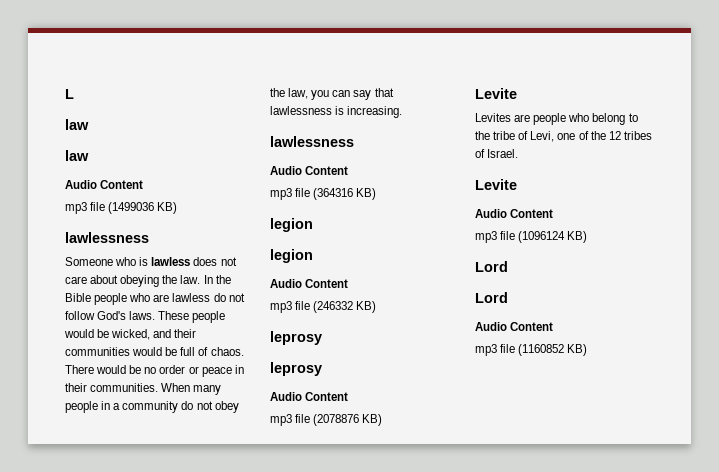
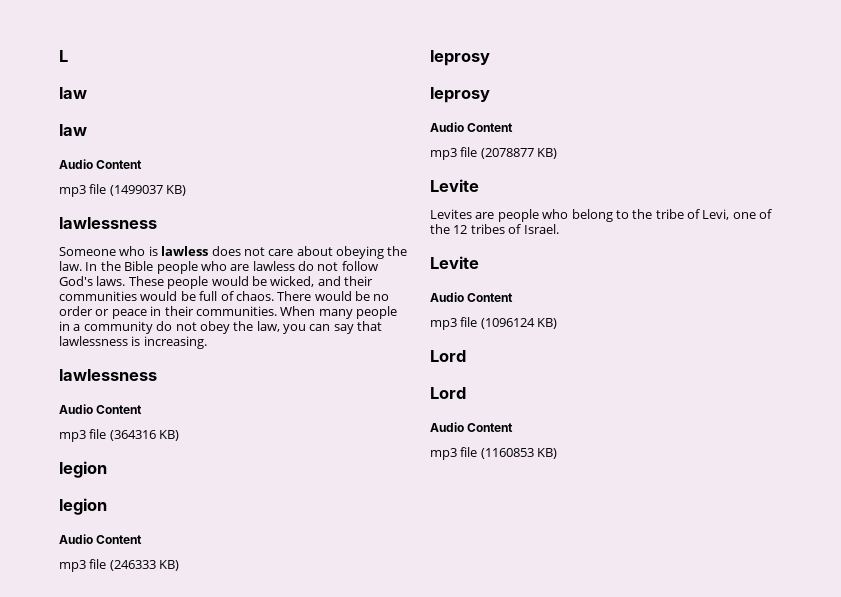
- mp3 file (1499036 KB)
+ mp3 file (1499037 KB)
- mp3 file (246332 KB)
+ mp3 file (246333 KB)
- mp3 file (2078876 KB)
+ mp3 file (2078877 KB)
- mp3 file (1160852 KB)
+ mp3 file (1160853 KB)

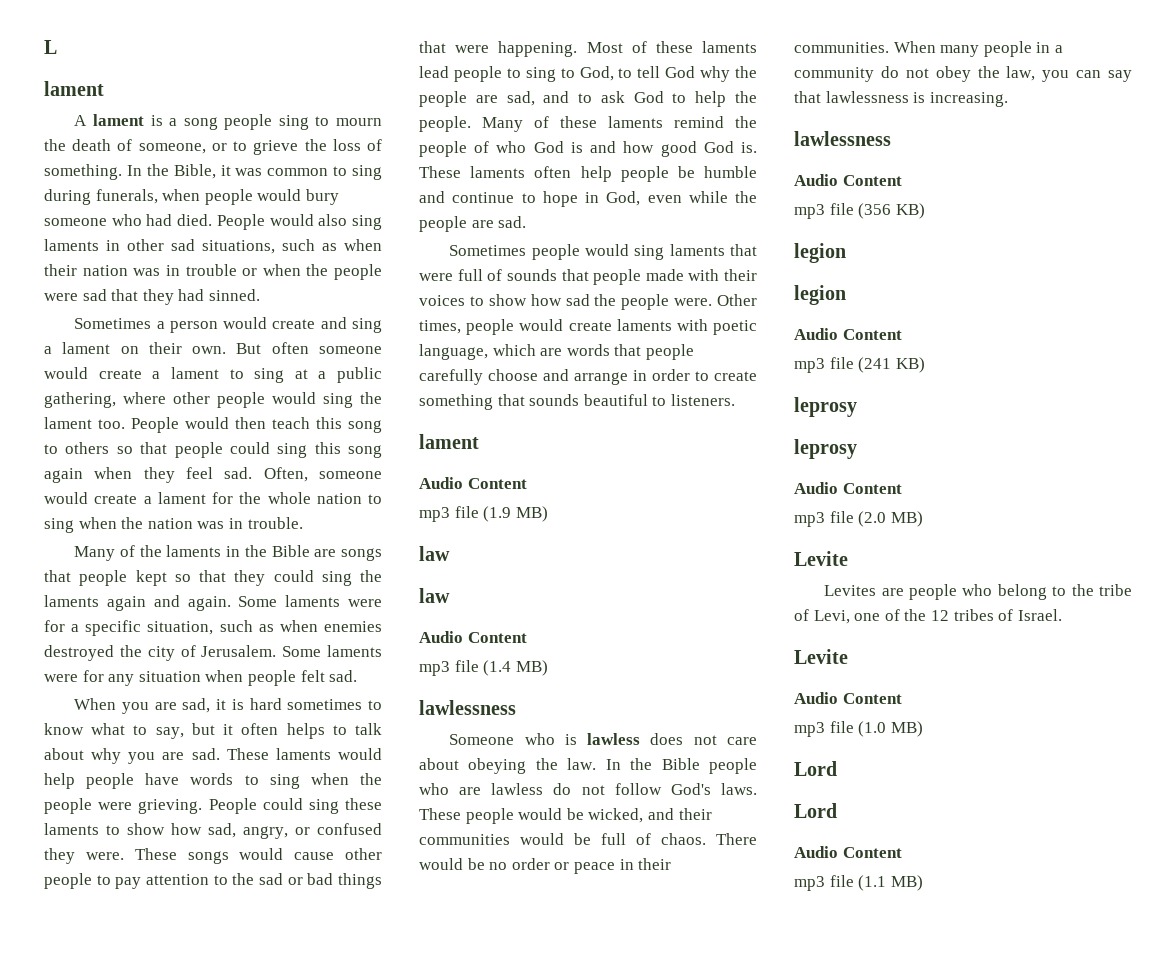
  L
+ lament
+ A lament is a song people sing to mourn the death of someone, or to grieve the loss of something. In the Bible, it was common to sing during funerals, when people would bury someone who had died. People would also sing laments in other sad situations, such as when their nation was in trouble or when the people were sad that they had sinned.
+ Sometimes a person would create and sing a lament on their own. But often someone would create a lament to sing at a public gathering, where other people would sing the lament too. People would then teach this song to others so that people could sing this song again when they feel sad. Often, someone would create a lament for the whole nation to sing when the nation was in trouble.
+ Many of the laments in the Bible are songs that people kept so that they could sing the laments again and again. Some laments were for a specific situation, such as when enemies destroyed the city of Jerusalem. Some laments were for any situation when people felt sad.
+ When you are sad, it is hard sometimes to know what to say, but it often helps to talk about why you are sad. These laments would help people have words to sing when the people were grieving. People could sing these laments to show how sad, angry, or confused they were. These songs would cause other people to pay attention to the sad or bad things that were happening. Most of these laments lead people to sing to God, to tell God why the people are sad, and to ask God to help the people. Many of these laments remind the people of who God is and how good God is. These laments often help people be humble and continue to hope in God, even while the people are sad.
+ Sometimes people would sing laments that were full of sounds that people made with their voices to show how sad the people were. Other times, people would create laments with poetic language, which are words that people carefully choose and arrange in order to create something that sounds beautiful to listeners.
+ lament
+ Audio Content
+ mp3 file (1.9 MB)
- mp3 file (1499037 KB)
+ mp3 file (1.4 MB)
- mp3 file (364316 KB)
+ mp3 file (356 KB)
- mp3 file (246333 KB)
+ mp3 file (241 KB)
- mp3 file (2078877 KB)
+ mp3 file (2.0 MB)
- mp3 file (1096124 KB)
+ mp3 file (1.0 MB)
- mp3 file (1160853 KB)
+ mp3 file (1.1 MB)

